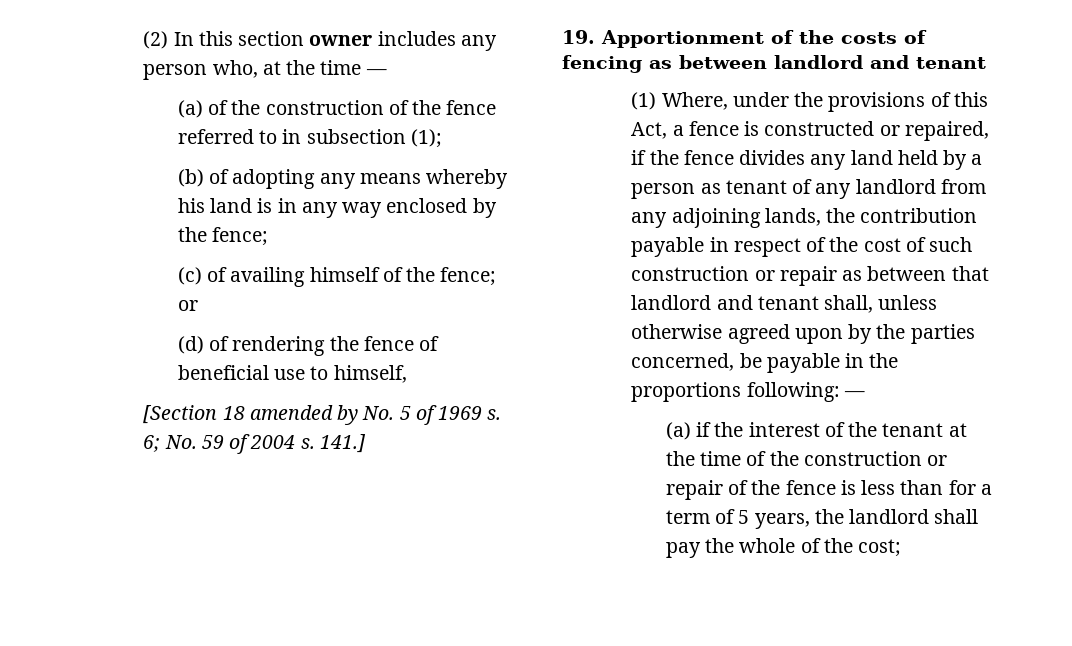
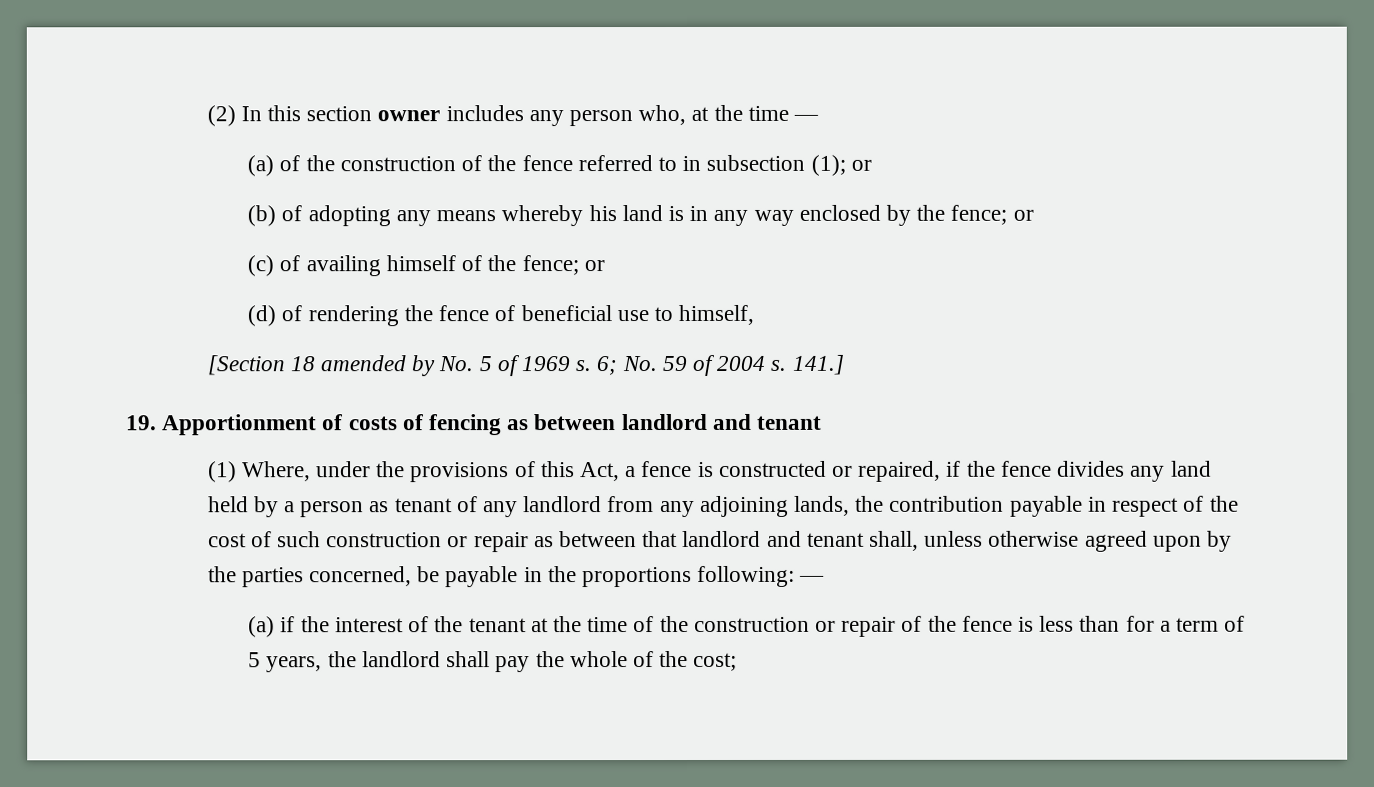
- (a) of the construction of the fence referred to in subsection (1);
+ (a) of the construction of the fence referred to in subsection (1); or
- (b) of adopting any means whereby his land is in any way enclosed by the fence;
+ (b) of adopting any means whereby his land is in any way enclosed by the fence; or
- 19. Apportionment of the costs of fencing as between landlord and tenant
+ 19. Apportionment of costs of fencing as between landlord and tenant

